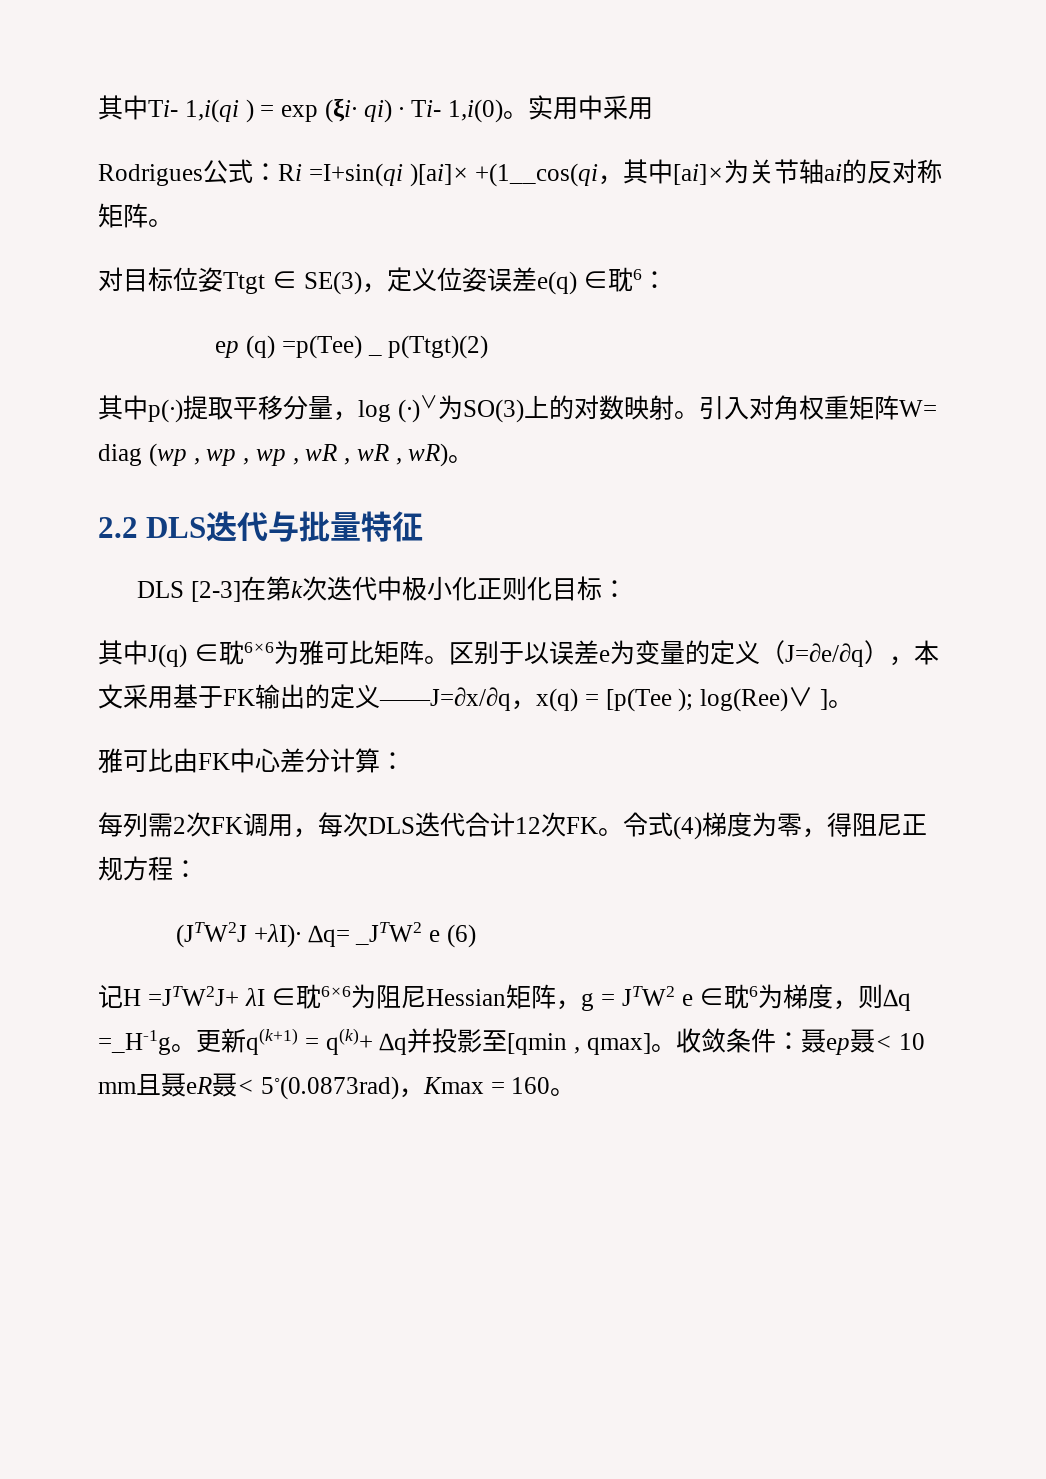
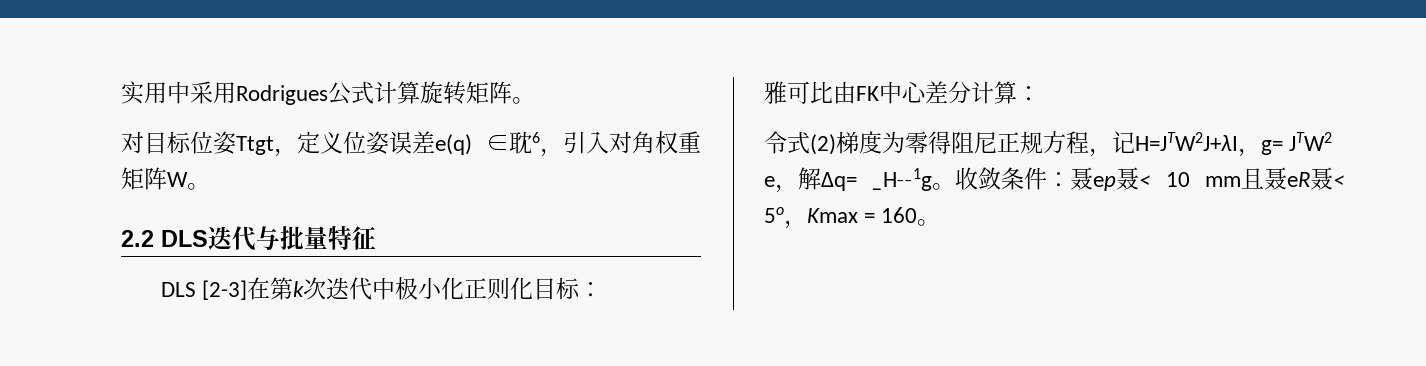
- 其中Ti- 1,i(qi ) = exp (ξi· qi) · Ti- 1,i(0)。实用中采用
- Rodrigues公式：Ri =I+sin(qi )[ai]× +(1__cos(qi，其中[ai]×为关节轴ai的反对称矩阵。
+ 实用中采用Rodrigues公式计算旋转矩阵。
- 对目标位姿Ttgt ∈ SE(3)，定义位姿误差e(q) ∈耽6：
- ep (q) =p(Tee) _ p(Ttgt)(2)
- 其中p(·)提取平移分量，log (·)∨为SO(3)上的对数映射。引入对角权重矩阵W= diag (wp , wp , wp , wR , wR , wR)。
+ 对目标位姿Ttgt，定义位姿误差e(q) ∈耽6，引入对角权重矩阵W。
- 其中J(q) ∈耽6×6为雅可比矩阵。区别于以误差e为变量的定义（J=∂e/∂q），本文采用基于FK输出的定义——J=∂x/∂q，x(q) = [p(Tee ); log(Ree)∨ ]。
- 每列需2次FK调用，每次DLS迭代合计12次FK。令式(4)梯度为零，得阻尼正规方程：
- (JTW2J +λI)· ∆q= _JTW2 e (6)
- 记H =JTW2J+ λI ∈耽6×6为阻尼Hessian矩阵，g = JTW2 e ∈耽6为梯度，则∆q =_H-1g。更新q(k+1) = q(k)+ ∆q并投影至[qmin , qmax]。
+ 令式(2)梯度为零得阻尼正规方程，记H=JTW2J+λI，g= JTW2 e，解∆q= _H__1g。
- 收敛条件：聂ep聂< 10 mm且聂eR聂< 5◦(0.0873rad)，Kmax = 160。
+ 收敛条件：聂ep聂< 10 mm且聂eR聂< 5o，Kmax = 160。

